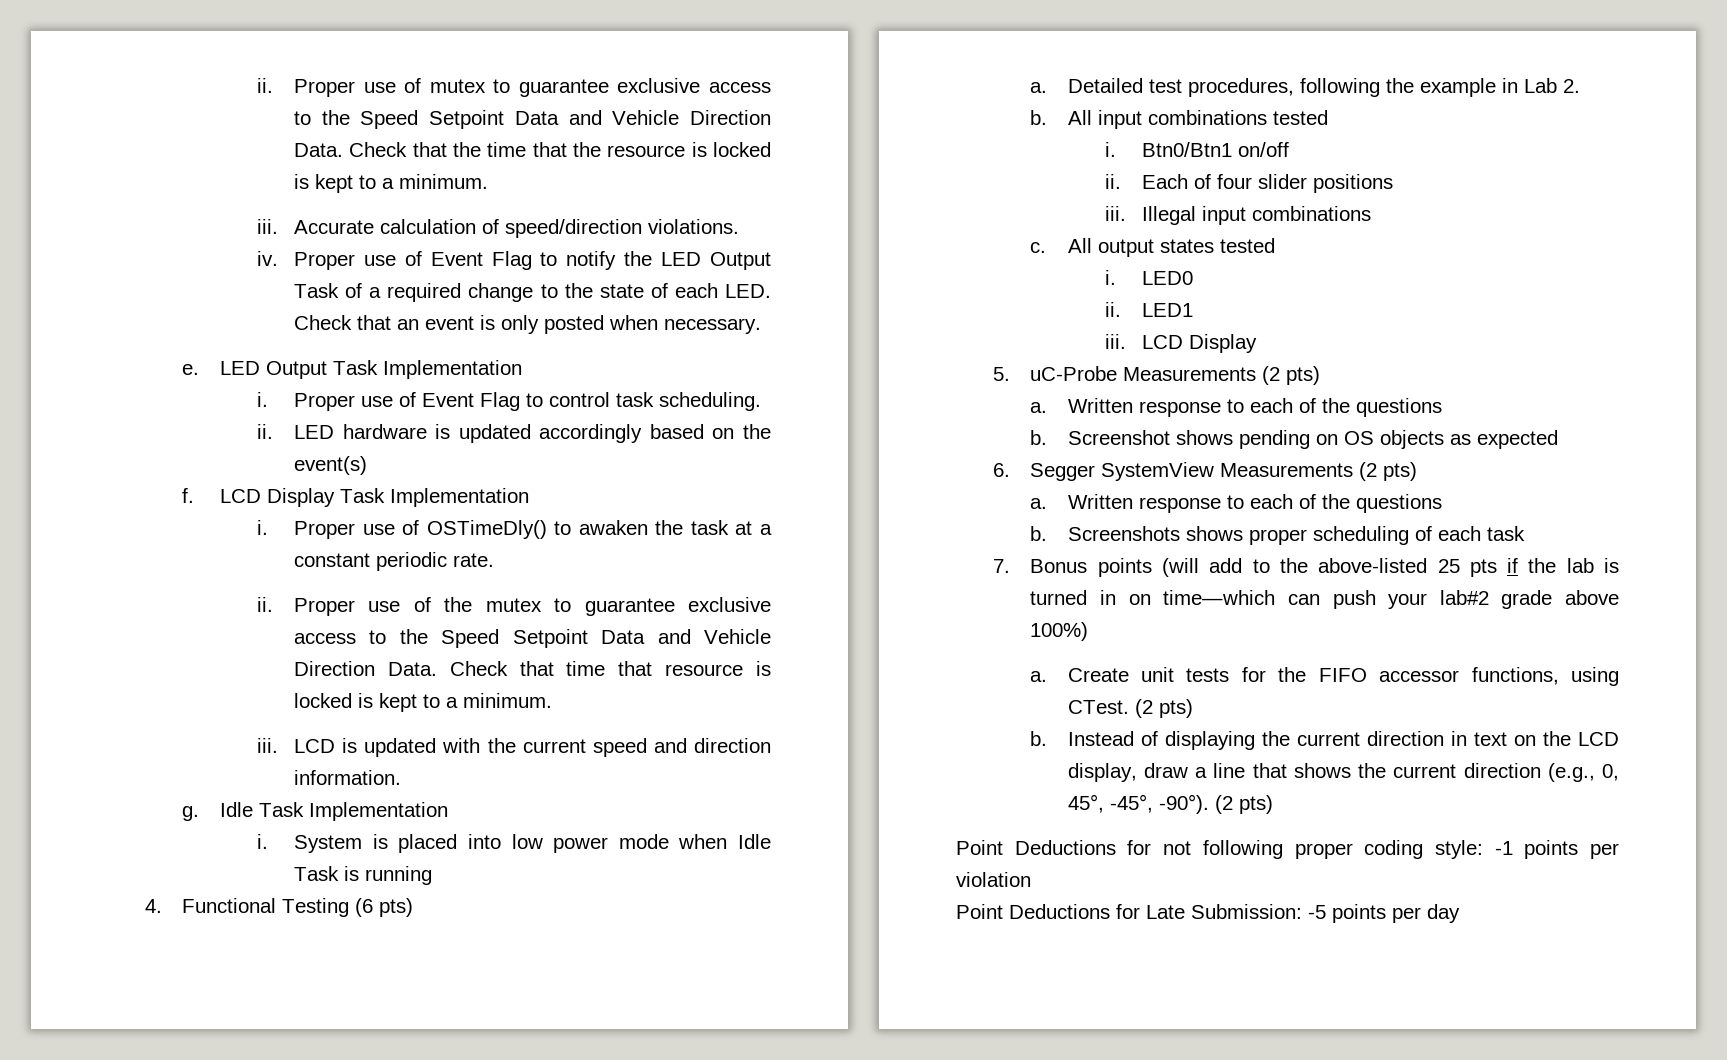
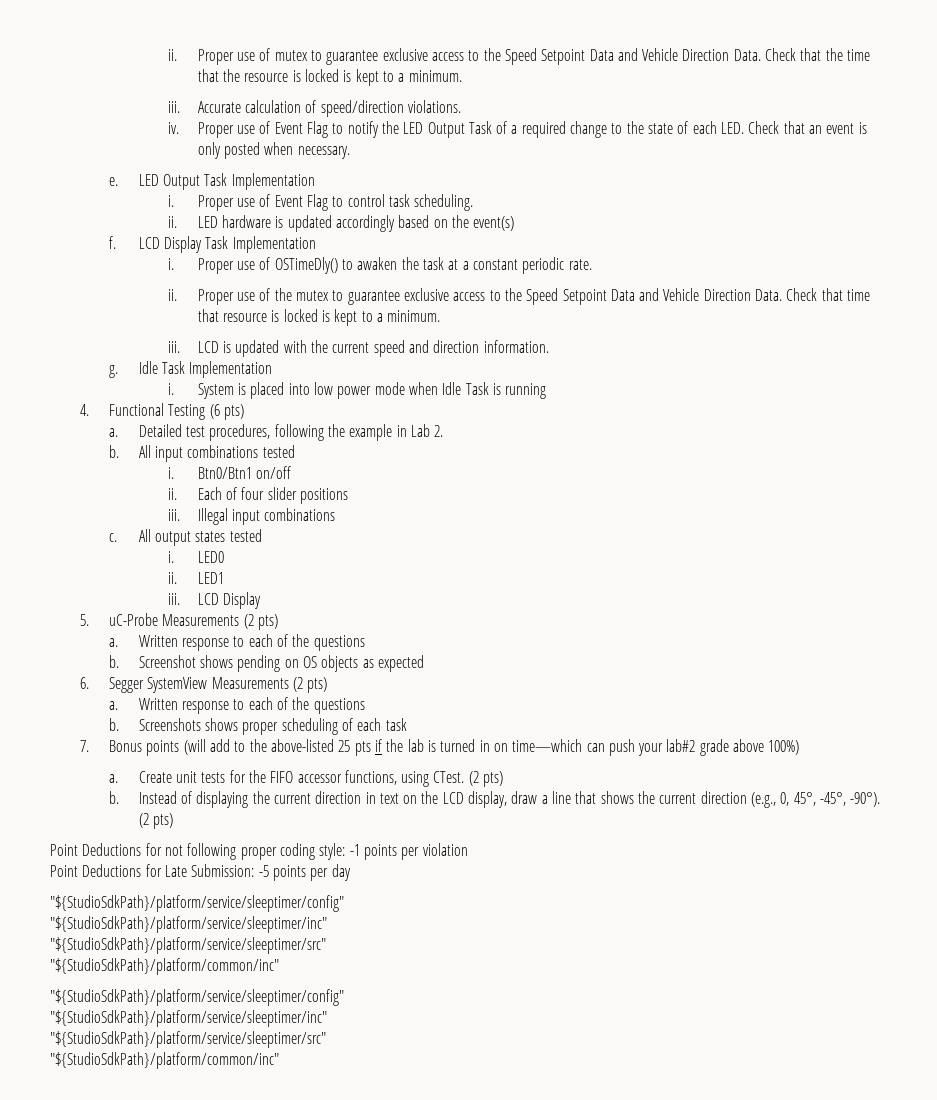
  Point Deductions for Late Submission: -5 points per day
+ "${StudioSdkPath}/platform/service/sleeptimer/config"
+ "${StudioSdkPath}/platform/service/sleeptimer/inc"
+ "${StudioSdkPath}/platform/service/sleeptimer/src"
+ "${StudioSdkPath}/platform/common/inc"
+ "${StudioSdkPath}/platform/service/sleeptimer/config"
+ "${StudioSdkPath}/platform/service/sleeptimer/inc"
+ "${StudioSdkPath}/platform/service/sleeptimer/src"
+ "${StudioSdkPath}/platform/common/inc"

